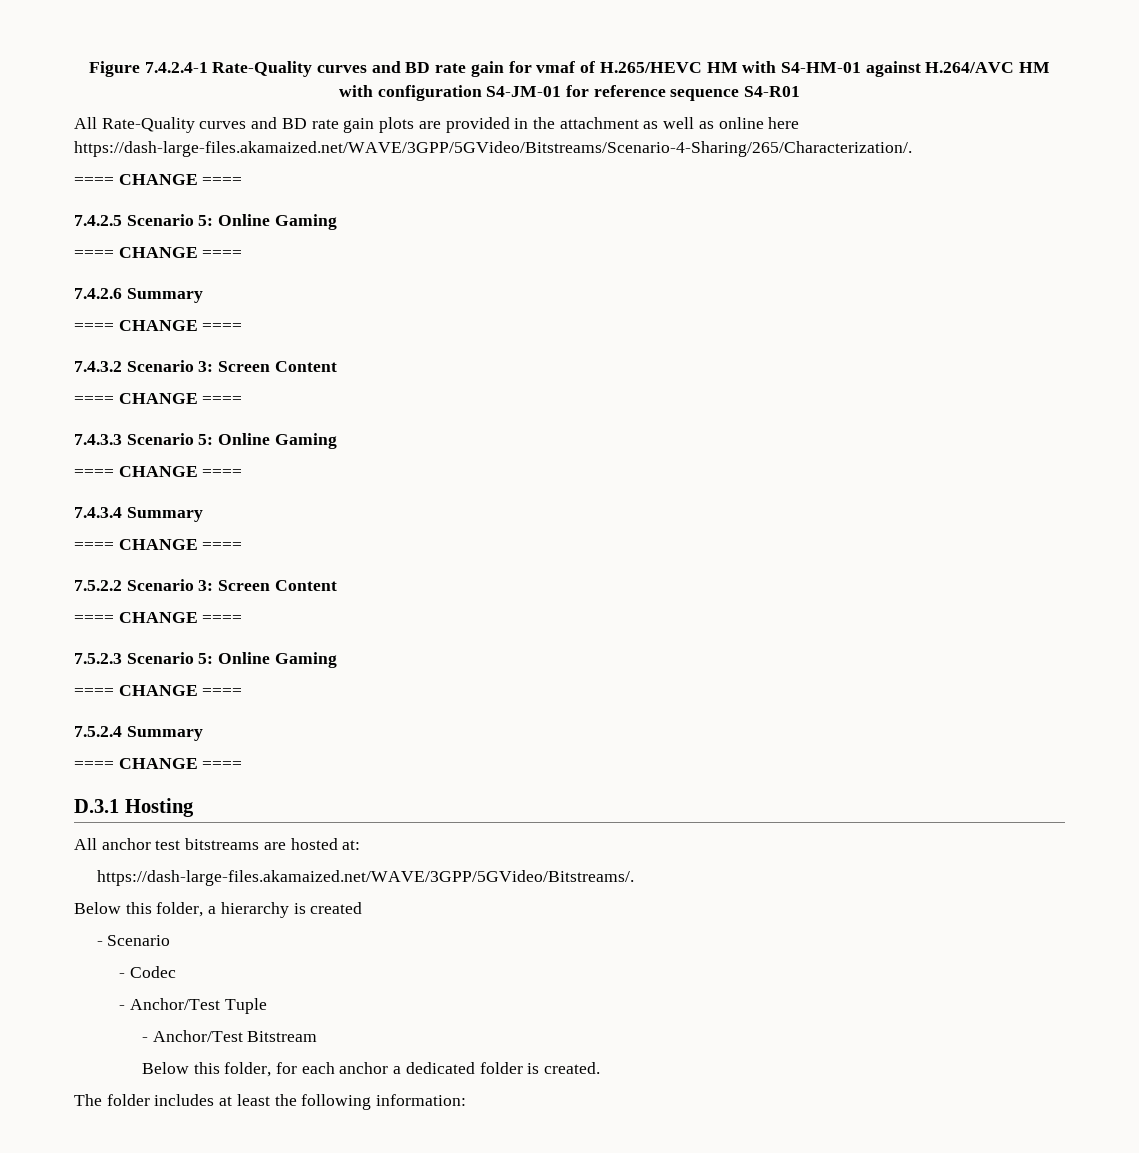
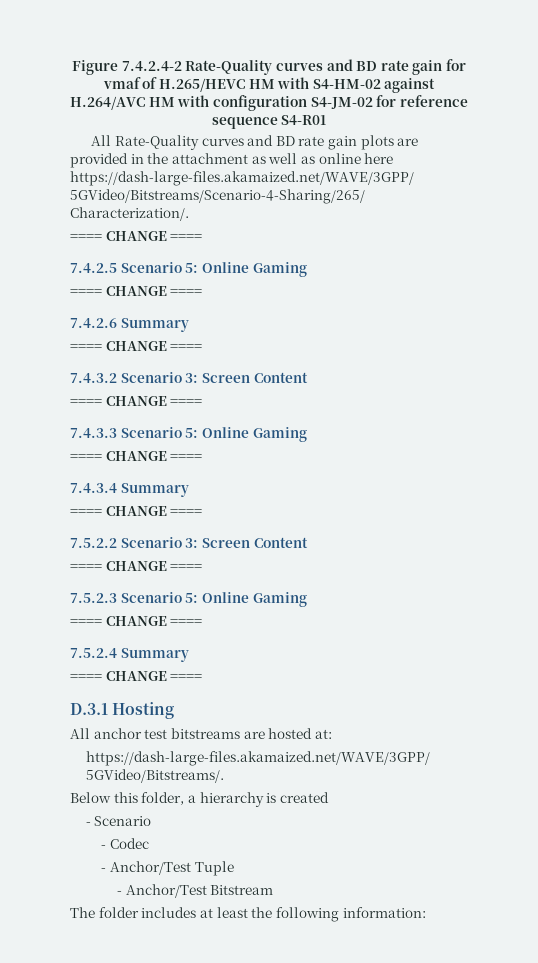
- Figure 7.4.2.4-1 Rate-Quality curves and BD rate gain for vmaf of H.265/HEVC HM with S4-HM-01 against H.264/AVC HM with configuration S4-JM-01 for reference sequence S4-R01
+ Figure 7.4.2.4-2 Rate-Quality curves and BD rate gain for vmaf of H.265/HEVC HM with S4-HM-02 against H.264/AVC HM with configuration S4-JM-02 for reference sequence S4-R01
- Below this folder, for each anchor a dedicated folder is created.

